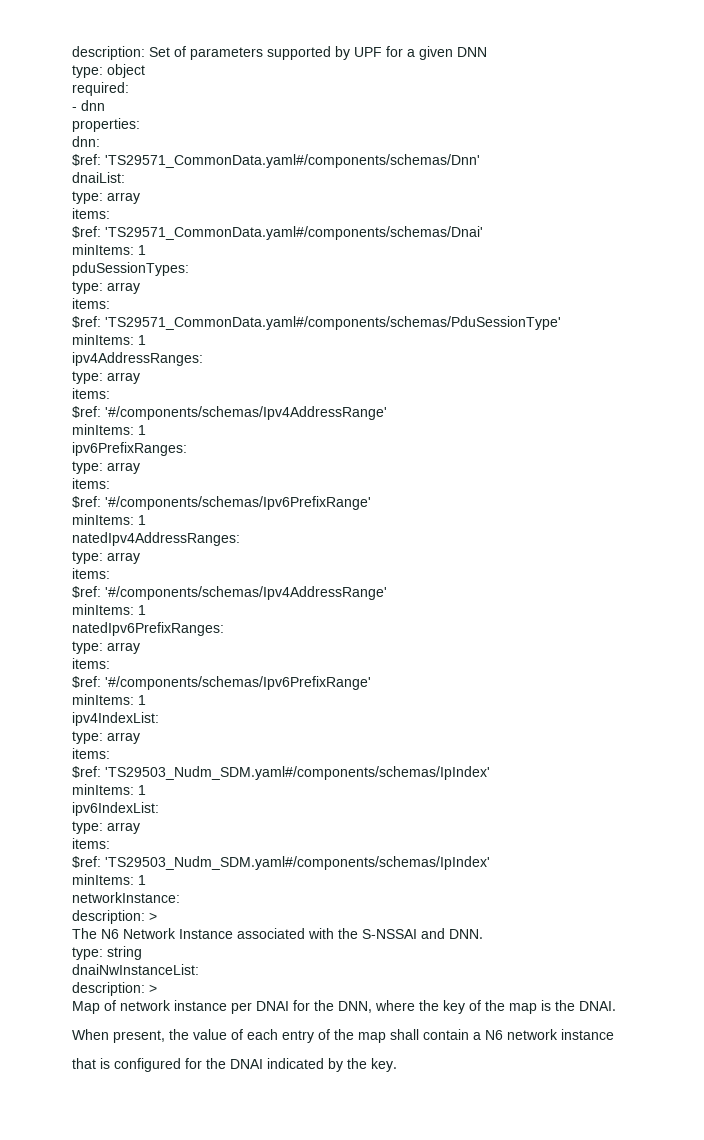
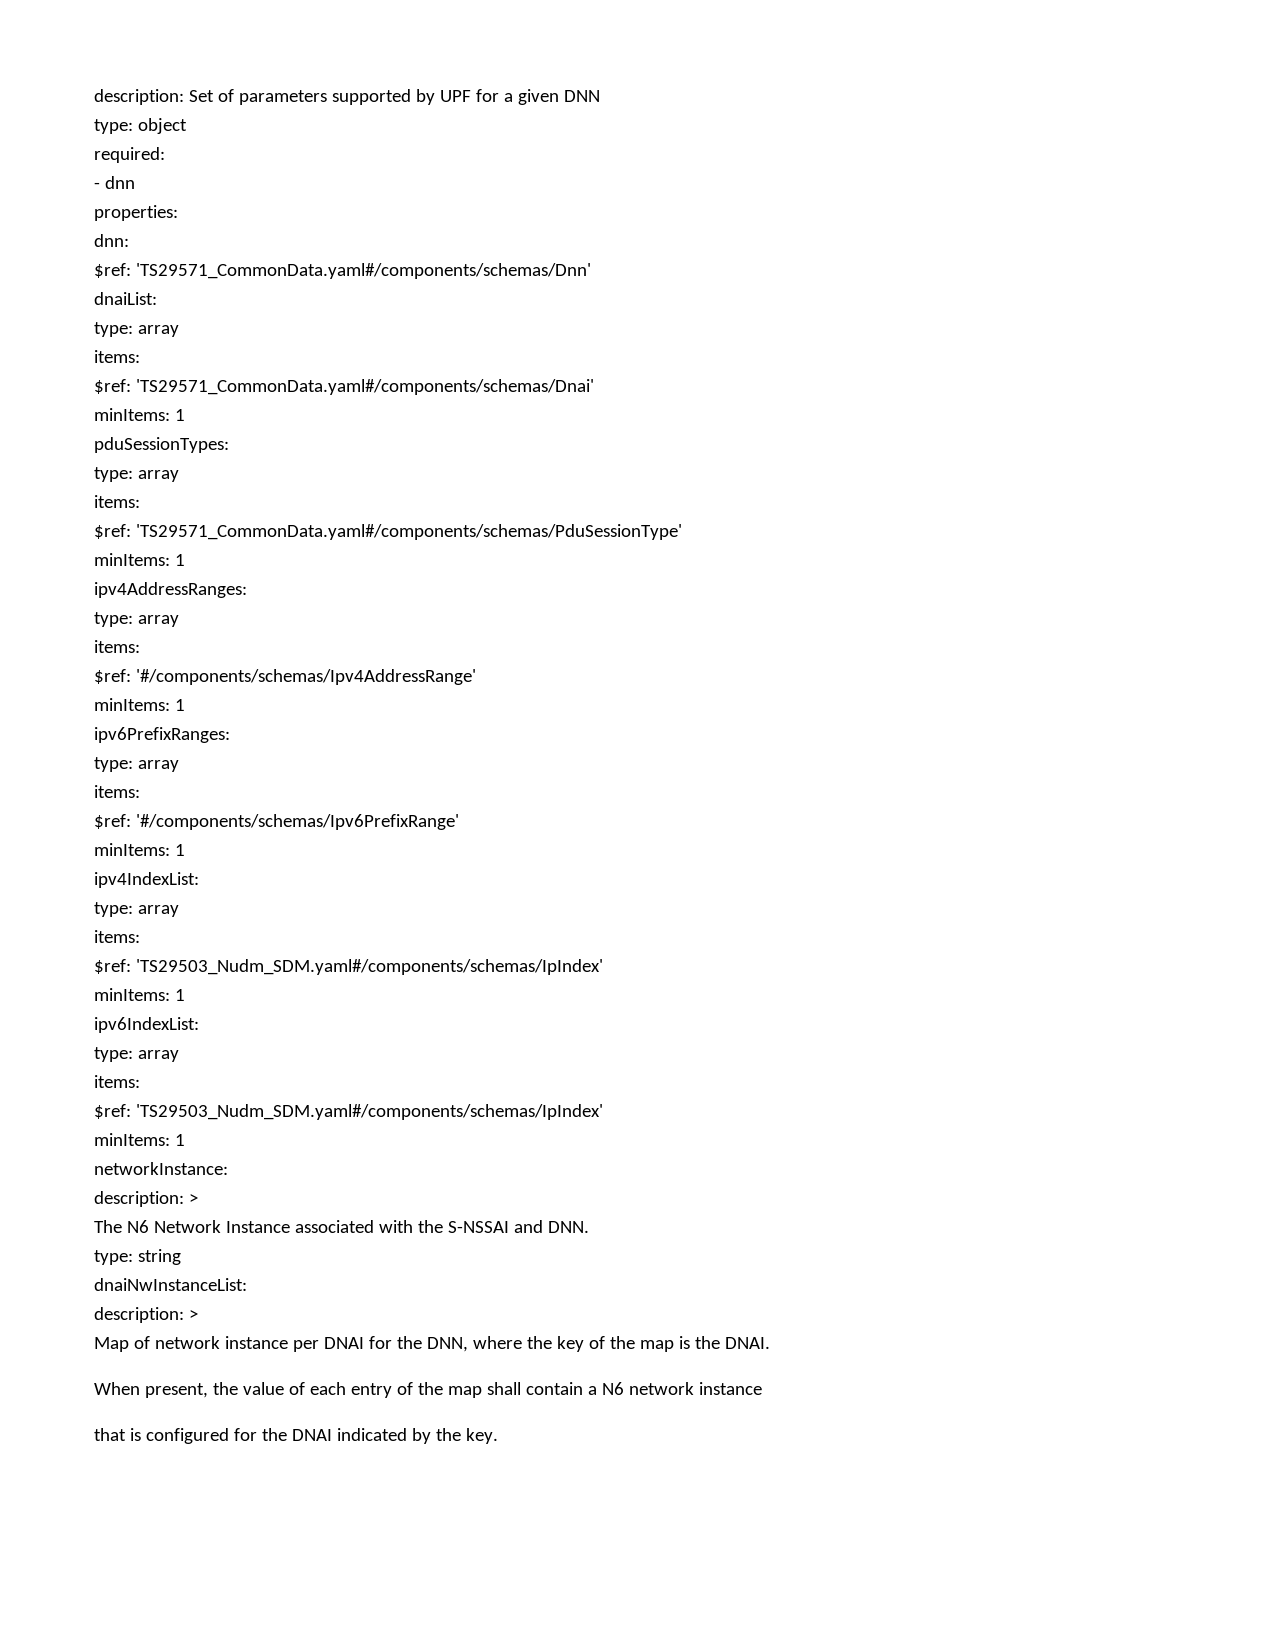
- natedIpv4AddressRanges:
- type: array
- items:
- $ref: '#/components/schemas/Ipv4AddressRange'
- minItems: 1
- natedIpv6PrefixRanges:
- type: array
- items:
- $ref: '#/components/schemas/Ipv6PrefixRange'
- minItems: 1

